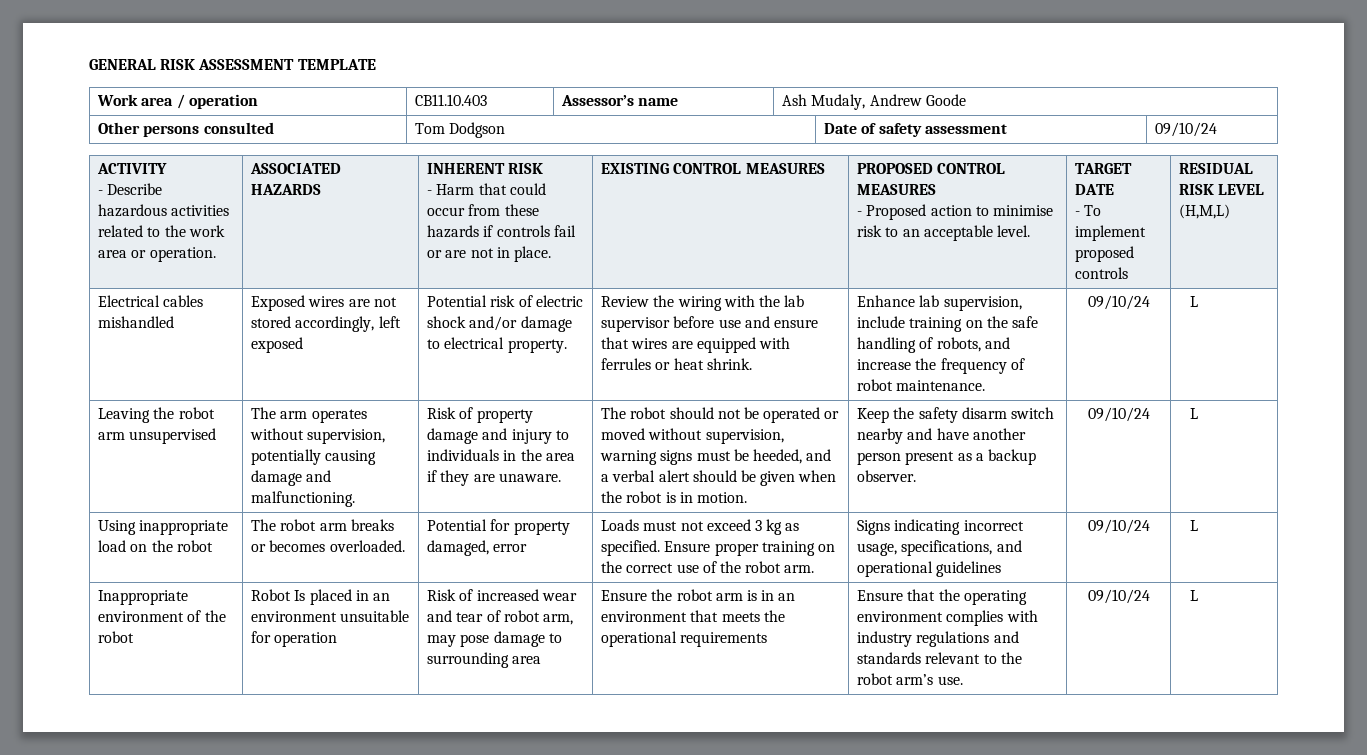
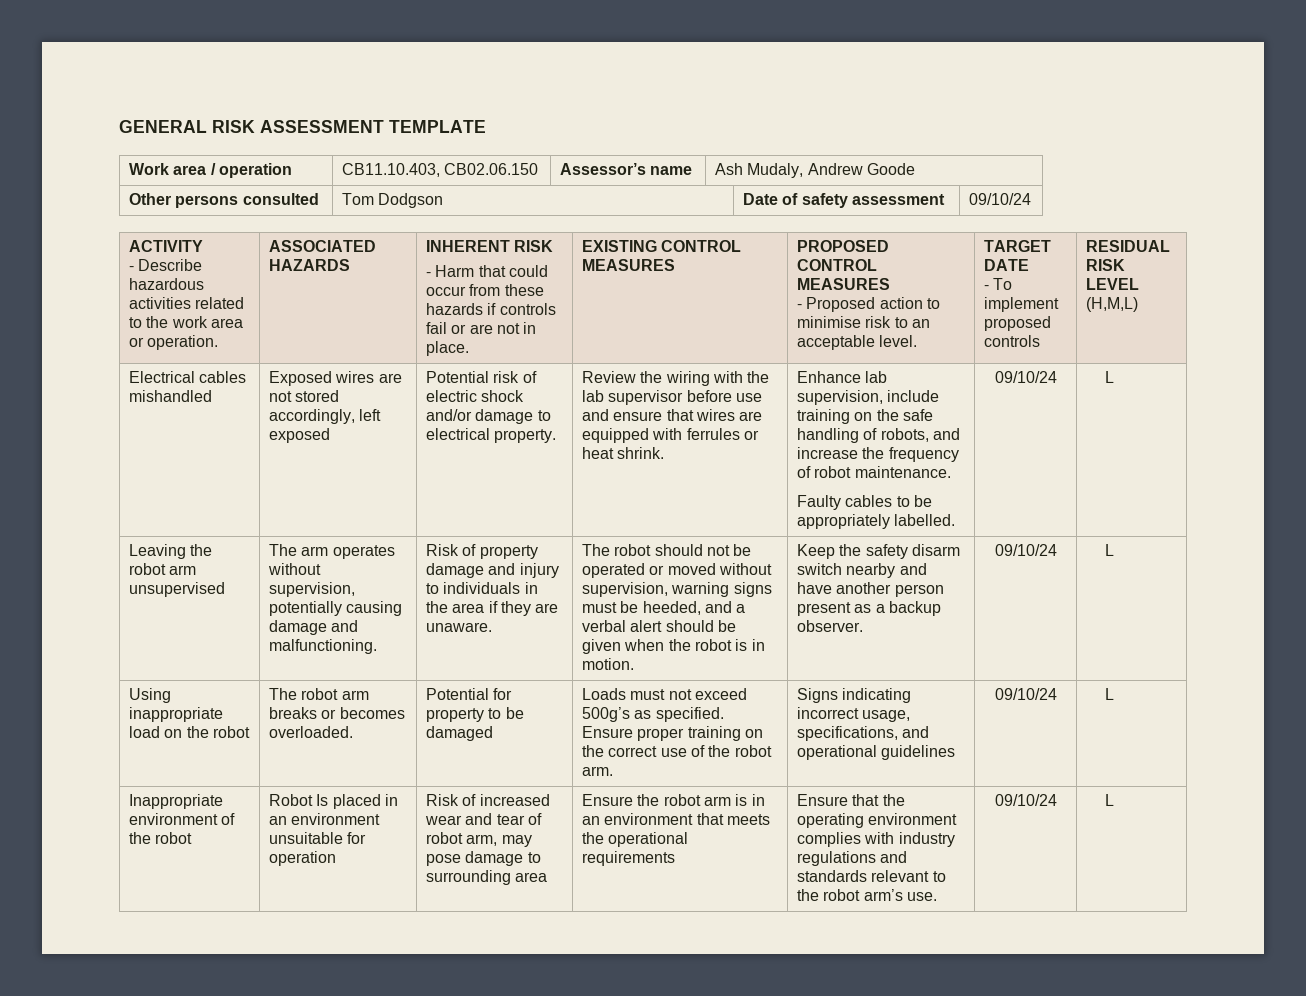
- Work area / operation | CB11.10.403 | Assessor’s name | Ash Mudaly, Andrew Goode
+ Work area / operation | CB11.10.403, CB02.06.150 | Assessor’s name | Ash Mudaly, Andrew Goode
+ Faulty cables to be appropriately labelled.
- Potential for property damaged, error
+ Potential for property to be damaged
- Loads must not exceed 3 kg as specified.
+ Loads must not exceed 500g’s as specified.

